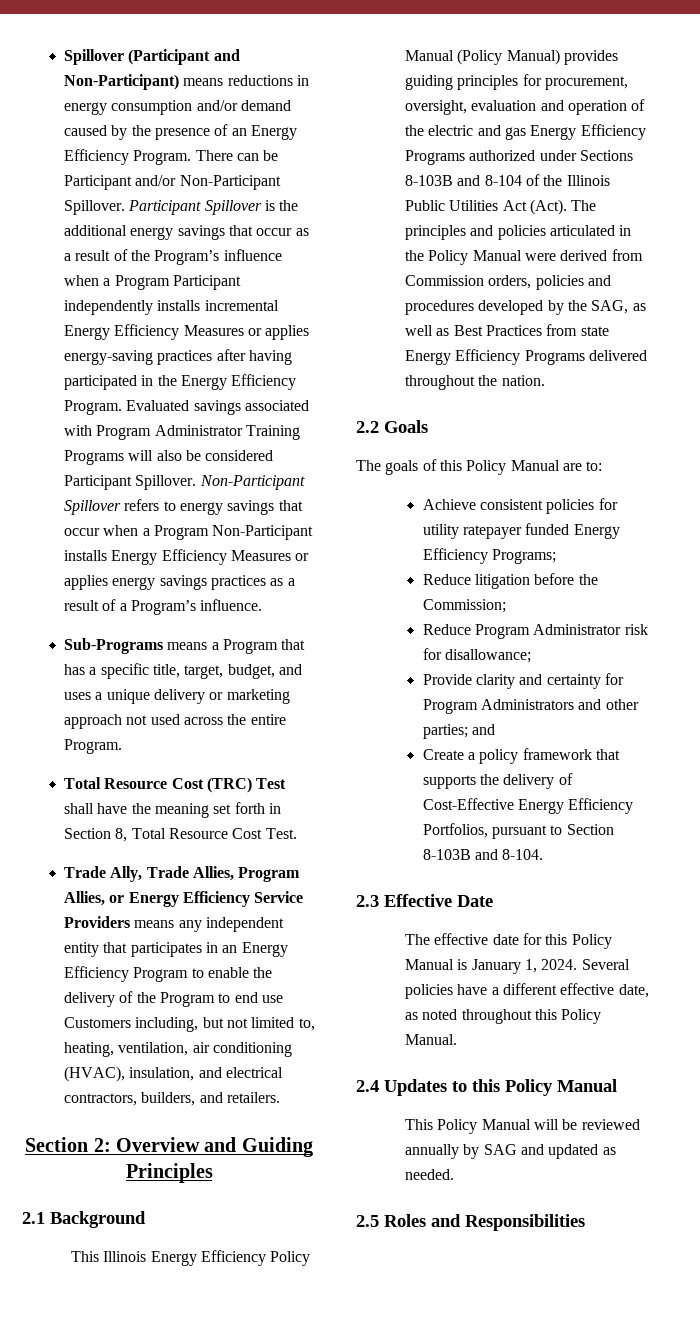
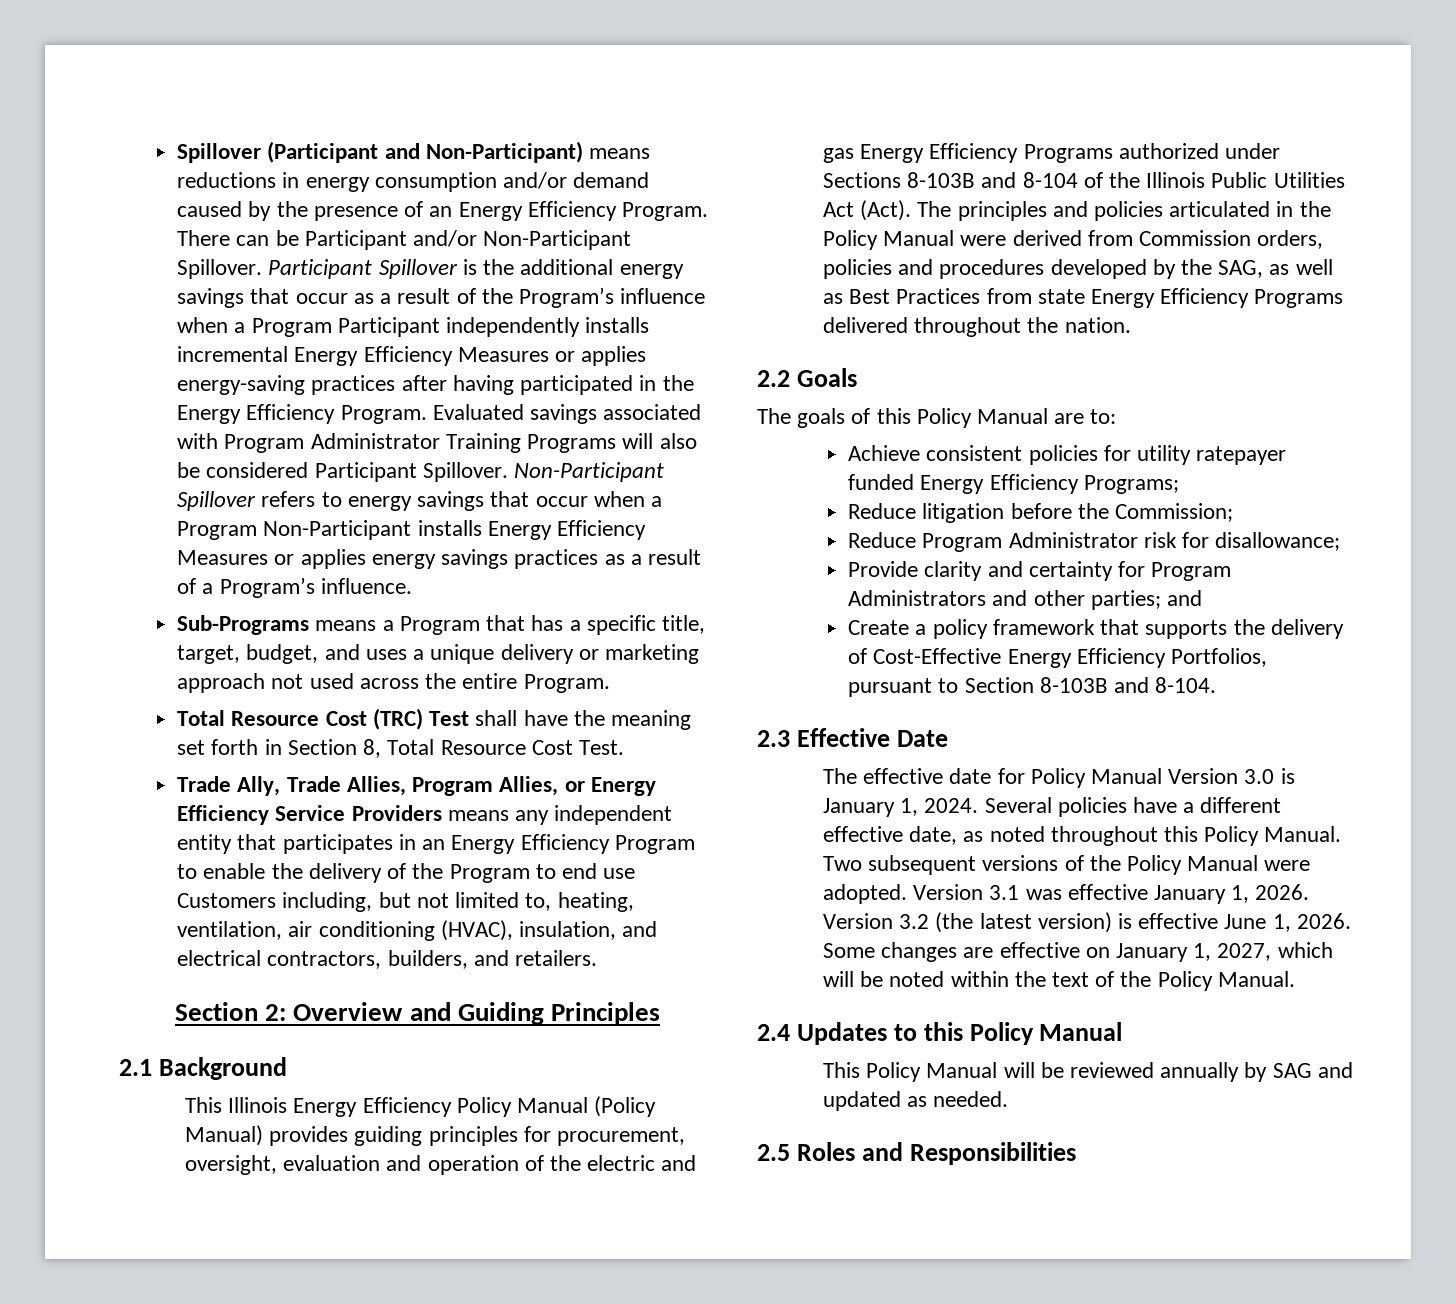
- The effective date for this Policy Manual is January 1, 2024.
+ The effective date for Policy Manual Version 3.0 is January 1, 2024.
+ Two subsequent versions of the Policy Manual were adopted. Version 3.1 was effective January 1, 2026. Version 3.2 (the latest version) is effective June 1, 2026. Some changes are effective on January 1, 2027, which will be noted within the text of the Policy Manual.

